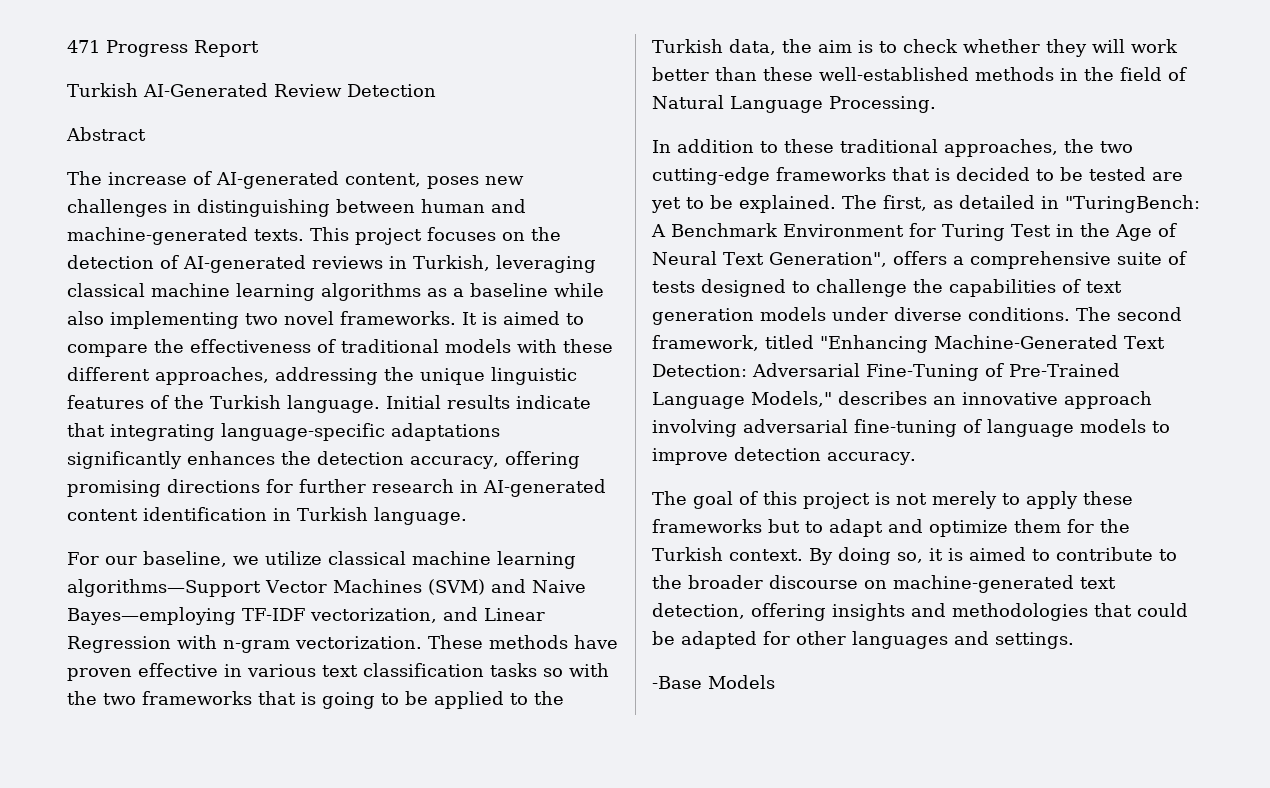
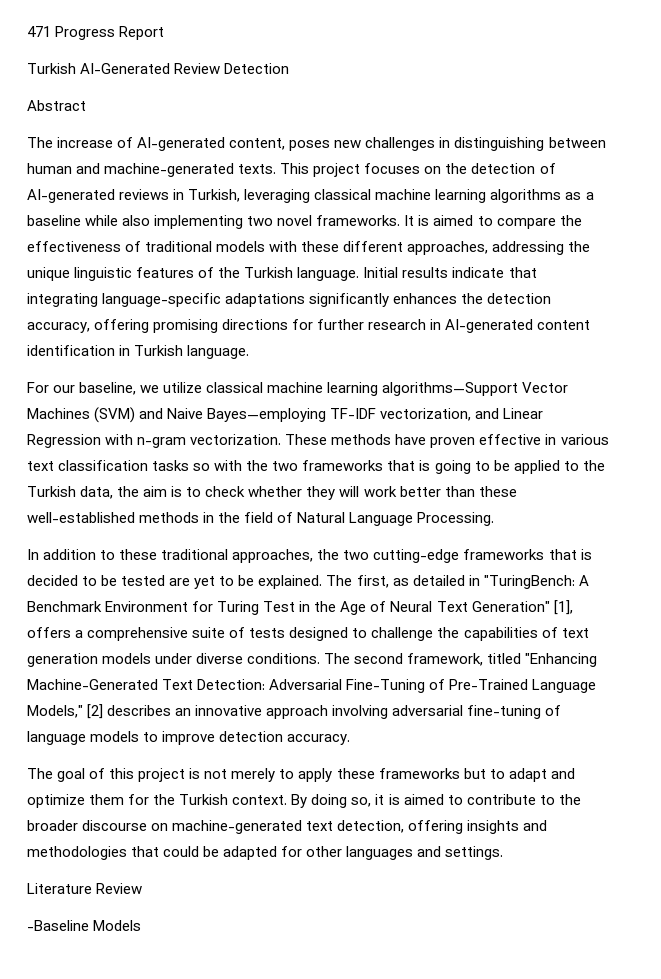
- The first, as detailed in "TuringBench: A Benchmark Environment for Turing Test in the Age of Neural Text Generation", offers a comprehensive suite of tests designed to challenge the capabilities of text generation models under diverse conditions.
+ The first, as detailed in "TuringBench: A Benchmark Environment for Turing Test in the Age of Neural Text Generation" [1], offers a comprehensive suite of tests designed to challenge the capabilities of text generation models under diverse conditions.
- The second framework, titled "Enhancing Machine-Generated Text Detection: Adversarial Fine-Tuning of Pre-Trained Language Models," describes an innovative approach involving adversarial fine-tuning of language models to improve detection accuracy.
+ The second framework, titled "Enhancing Machine-Generated Text Detection: Adversarial Fine-Tuning of Pre-Trained Language Models," [2] describes an innovative approach involving adversarial fine-tuning of language models to improve detection accuracy.
- -Base Models
+ Literature Review
+ -Baseline Models

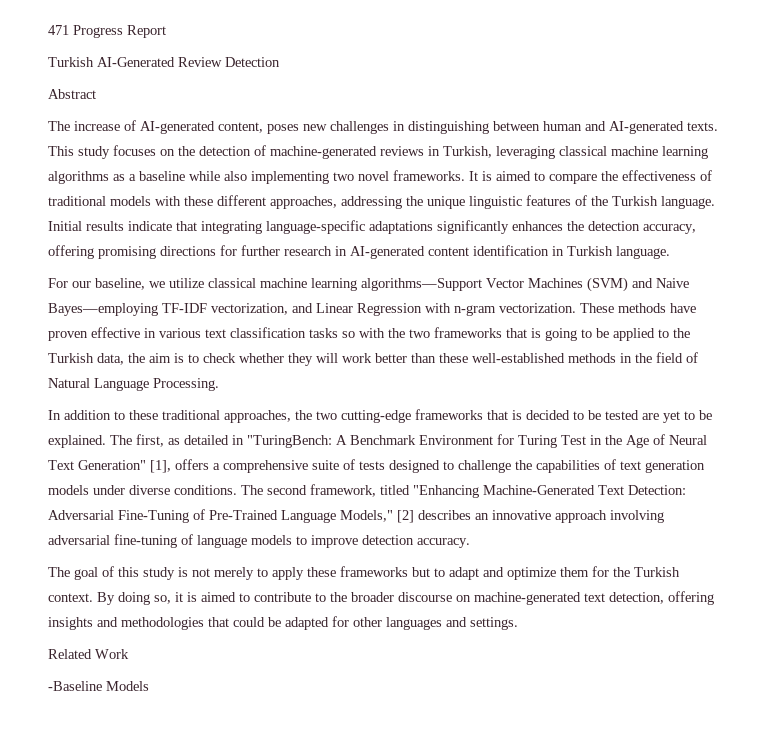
- The increase of AI-generated content, poses new challenges in distinguishing between human and machine-generated texts.
+ The increase of AI-generated content, poses new challenges in distinguishing between human and AI-generated texts.
- This project focuses on the detection of AI-generated reviews in Turkish, leveraging classical machine learning algorithms as a baseline while also implementing two novel frameworks.
+ This study focuses on the detection of machine-generated reviews in Turkish, leveraging classical machine learning algorithms as a baseline while also implementing two novel frameworks.
- The goal of this project is not merely to apply these frameworks but to adapt and optimize them for the Turkish context.
+ The goal of this study is not merely to apply these frameworks but to adapt and optimize them for the Turkish context.
- Literature Review
+ Related Work

